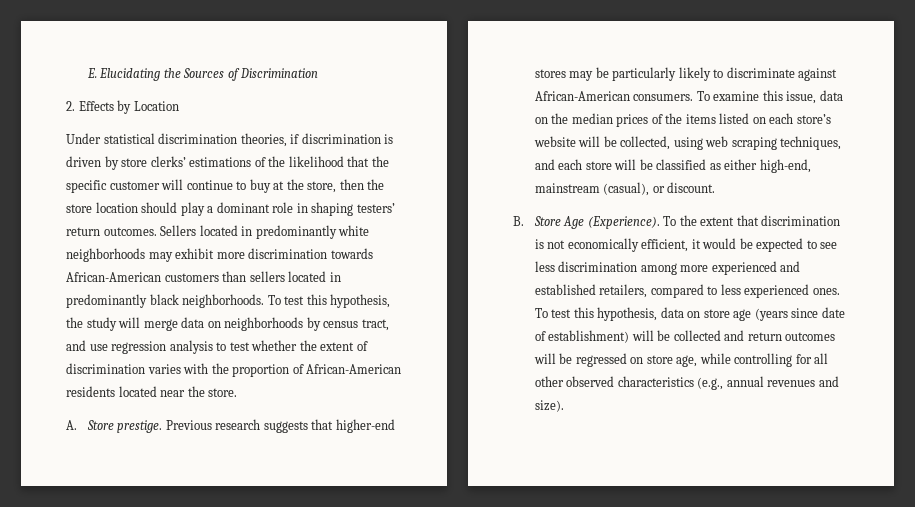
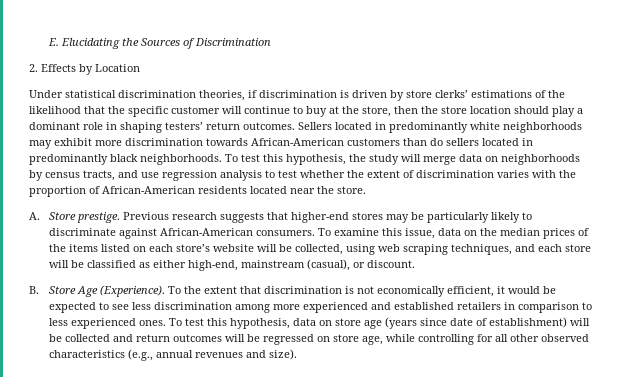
- Sellers located in predominantly white neighborhoods may exhibit more discrimination towards African-American customers than sellers located in predominantly black neighborhoods.
+ Sellers located in predominantly white neighborhoods may exhibit more discrimination towards African-American customers than do sellers located in predominantly black neighborhoods.
- To test this hypothesis, the study will merge data on neighborhoods by census tract, and use regression analysis to test whether the extent of discrimination varies with the proportion of African-American residents located near the store.
+ To test this hypothesis, the study will merge data on neighborhoods by census tracts, and use regression analysis to test whether the extent of discrimination varies with the proportion of African-American residents located near the store.
- To the extent that discrimination is not economically efficient, it would be expected to see less discrimination among more experienced and established retailers, compared to less experienced ones.
+ To the extent that discrimination is not economically efficient, it would be expected to see less discrimination among more experienced and established retailers in comparison to less experienced ones.

